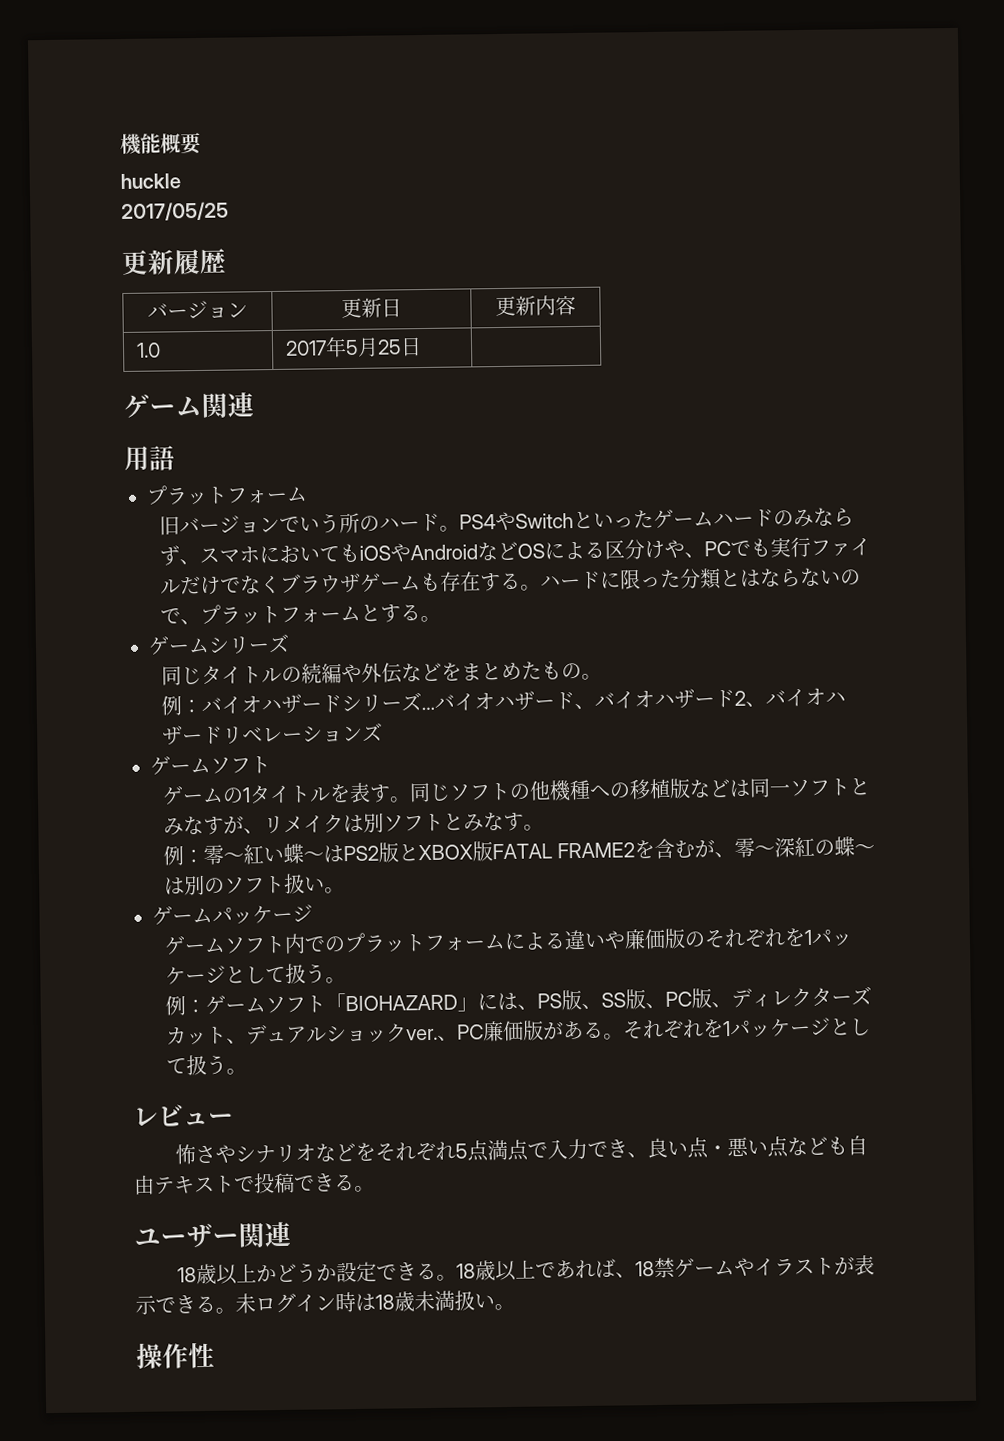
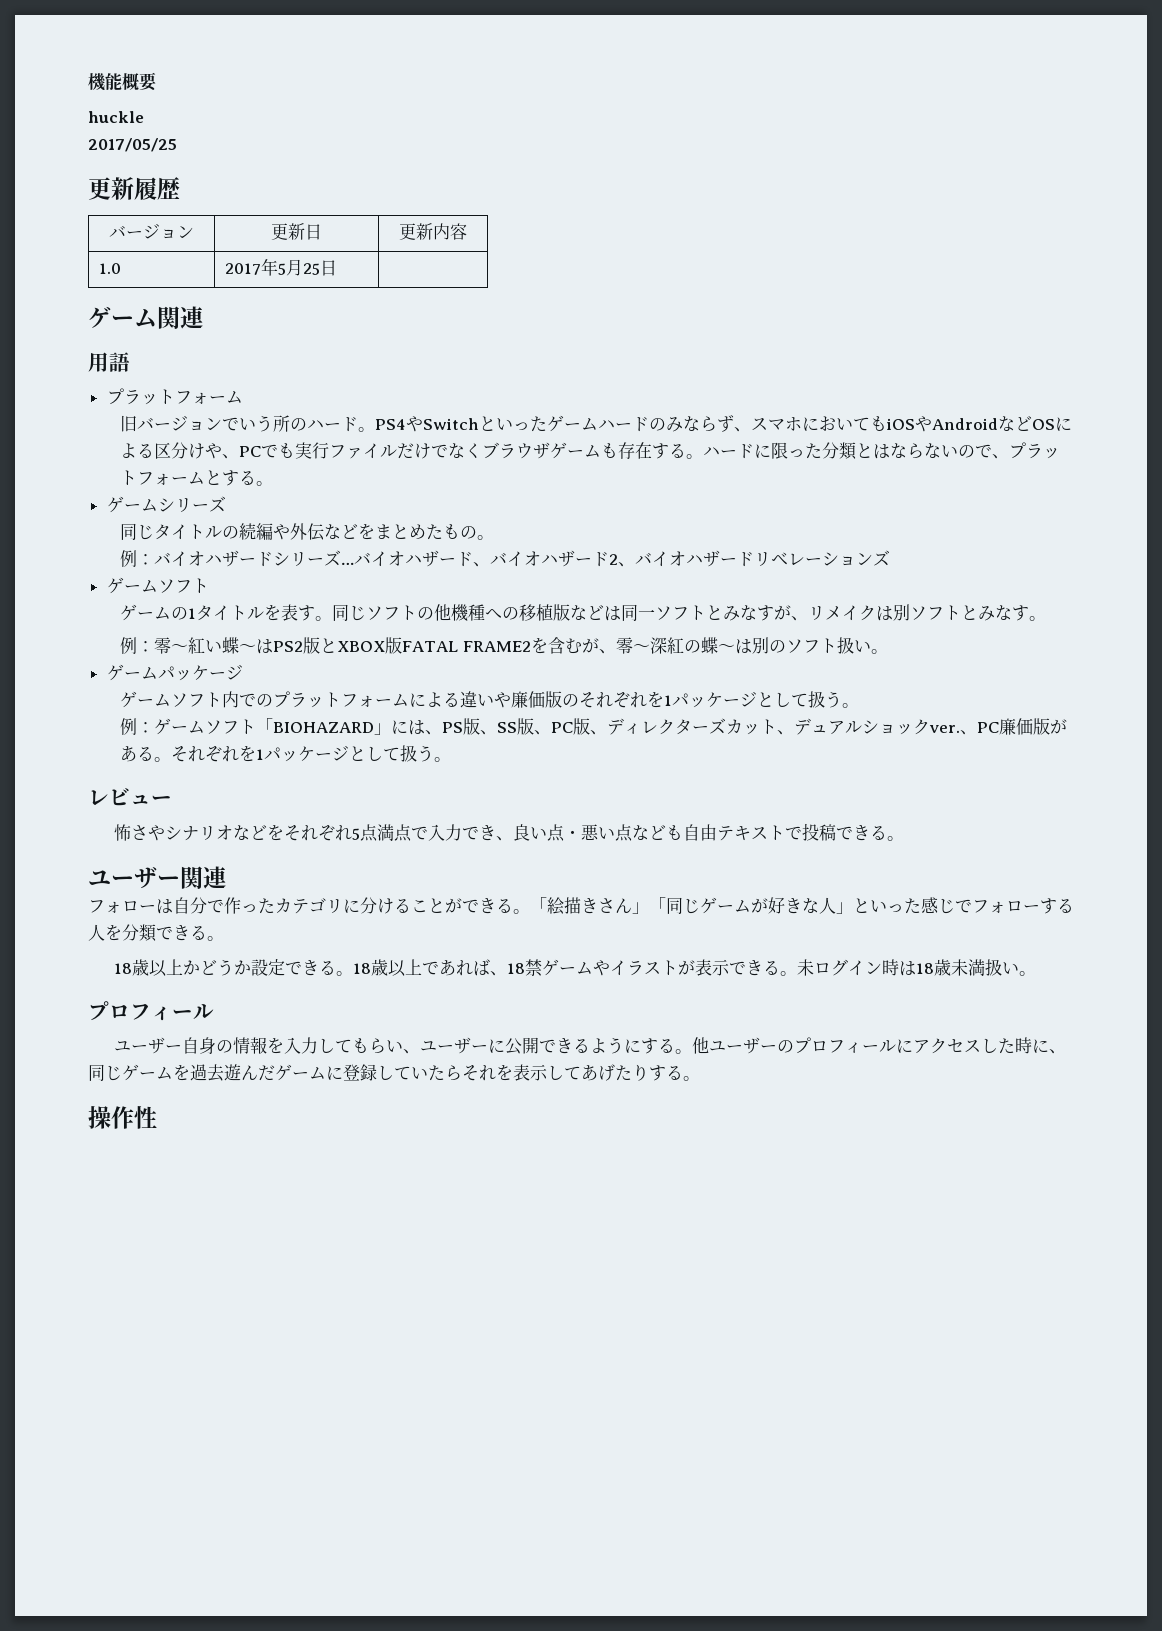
+ フォローは自分で作ったカテゴリに分けることができる。「絵描きさん」「同じゲームが好きな人」といった感じでフォローする人を分類できる。
  未ログイン時は18歳未満扱い。
+ プロフィール
+ ユーザー自身の情報を入力してもらい、ユーザーに公開できるようにする。他ユーザーのプロフィールにアクセスした時に、同じゲームを過去遊んだゲームに登録していたらそれを表示してあげたりする。

